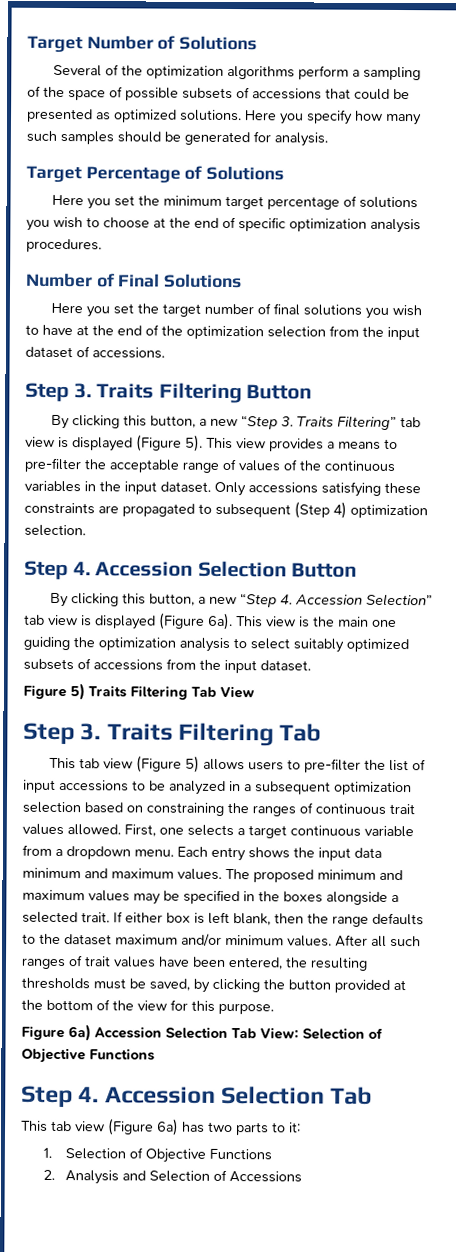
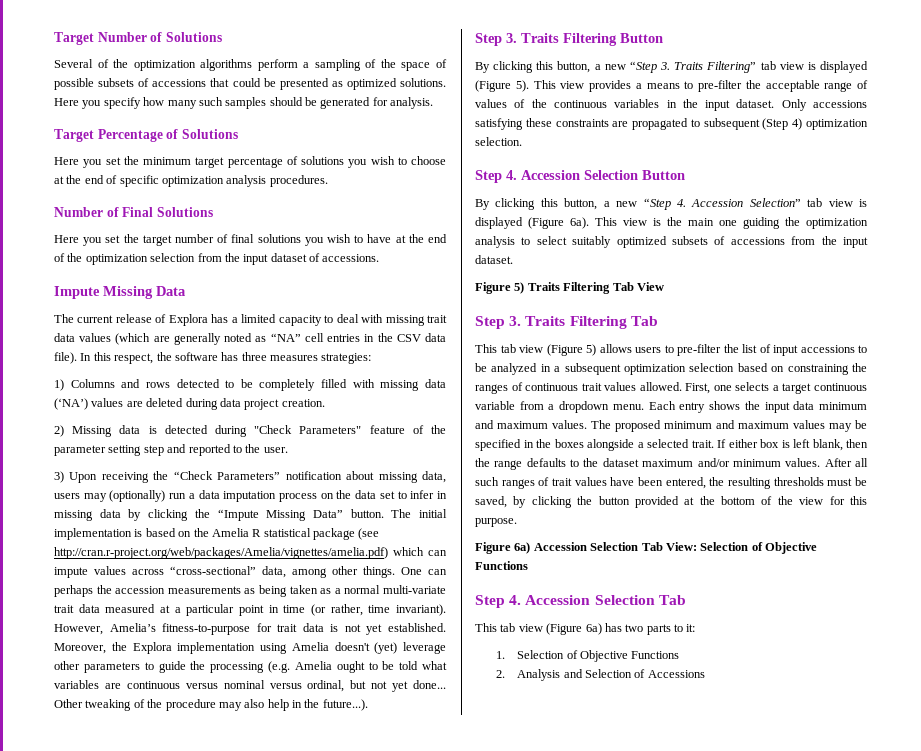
+ Impute Missing Data
+ The current release of Explora has a limited capacity to deal with missing trait data values (which are generally noted as “NA” cell entries in the CSV data file). In this respect, the software has three measures strategies:
+ 1) Columns and rows detected to be completely filled with missing data (‘NA’) values are deleted during data project creation.
+ 2) Missing data is detected during "Check Parameters" feature of the parameter setting step and reported to the user.
+ 3) Upon receiving the “Check Parameters” notification about missing data, users may (optionally) run a data imputation process on the data set to infer in missing data by clicking the “Impute Missing Data” button. The initial implementation is based on the Amelia R statistical package (see http://cran.r-project.org/web/packages/Amelia/vignettes/amelia.pdf) which can impute values across “cross-sectional” data, among other things. One can perhaps the accession measurements as being taken as a normal multi-variate trait data measured at a particular point in time (or rather, time invariant). However, Amelia’s fitness-to-purpose for trait data is not yet established. Moreover, the Explora implementation using Amelia doesn't (yet) leverage other parameters to guide the processing (e.g. Amelia ought to be told what variables are continuous versus nominal versus ordinal, but not yet done... Other tweaking of the procedure may also help in the future...).

